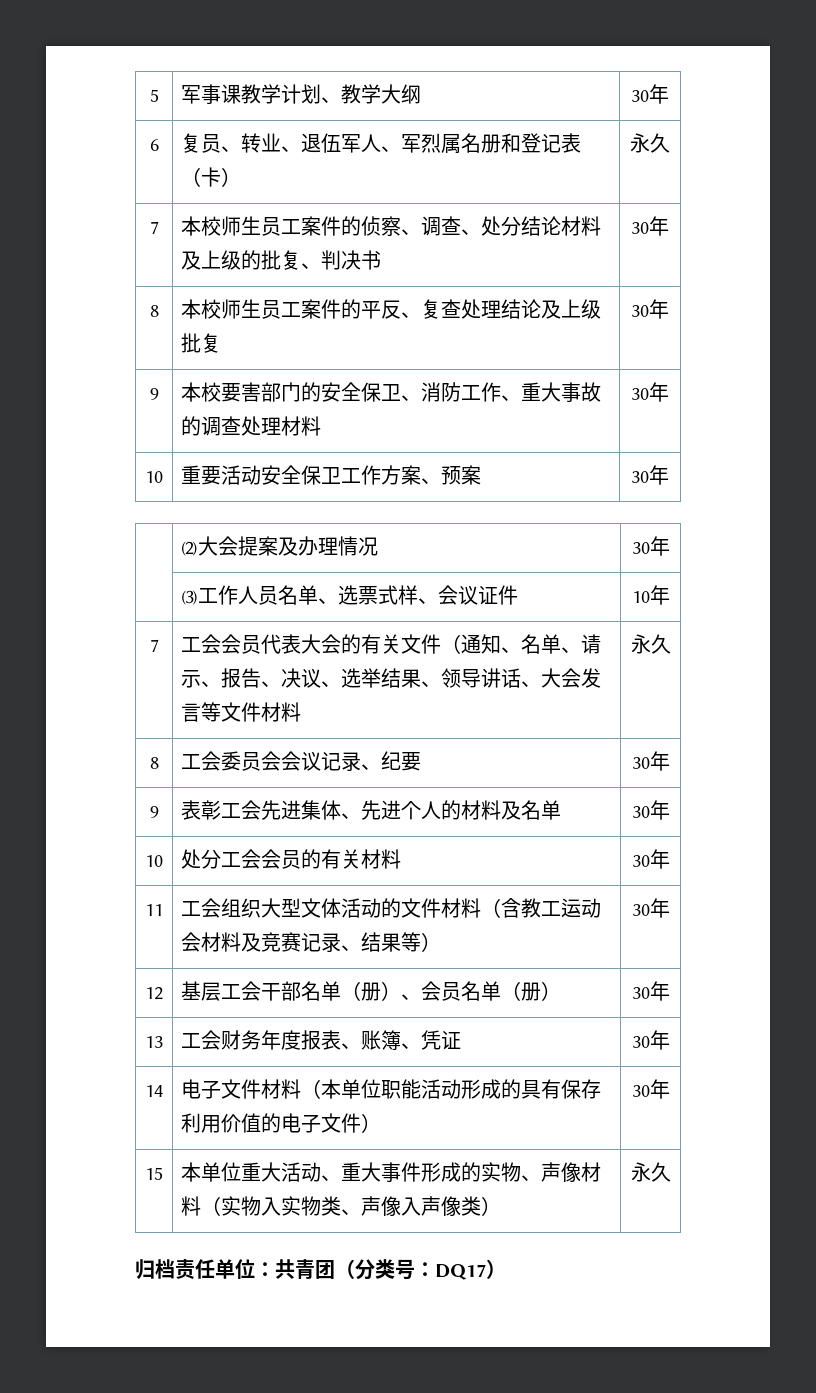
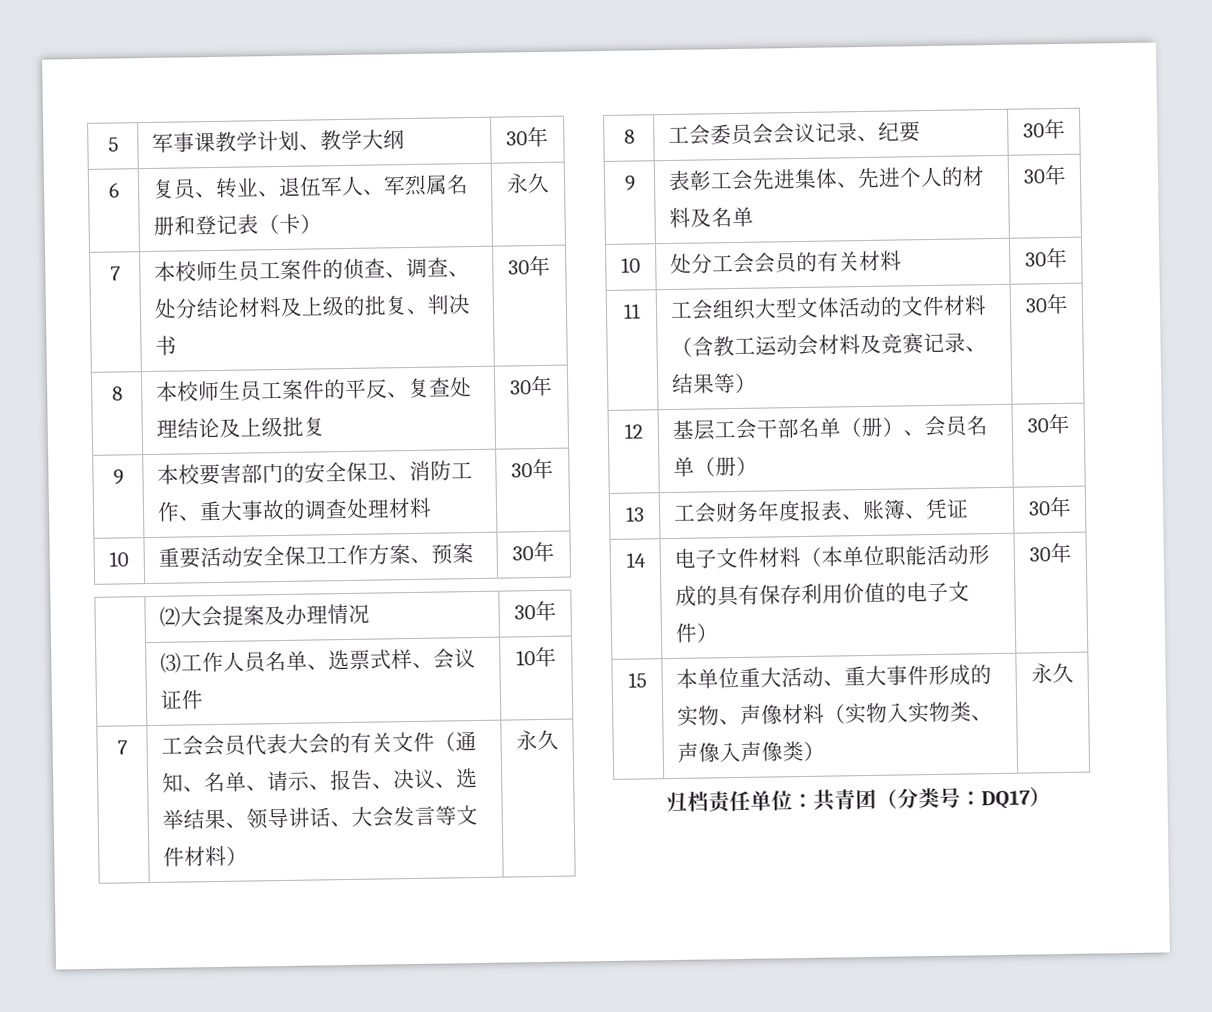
- 7 | 本校师生员工案件的侦察、调查、处分结论材料及上级的批复、判决书 | 30年
+ 7 | 本校师生员工案件的侦查、调查、处分结论材料及上级的批复、判决书 | 30年
- 7 | 工会会员代表大会的有关文件（通知、名单、请示、报告、决议、选举结果、领导讲话、大会发言等文件材料 | 永久
+ 7 | 工会会员代表大会的有关文件（通知、名单、请示、报告、决议、选举结果、领导讲话、大会发言等文件材料） | 永久

